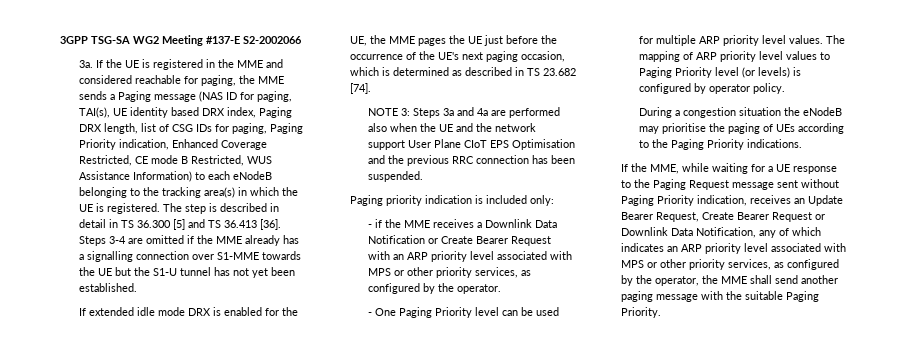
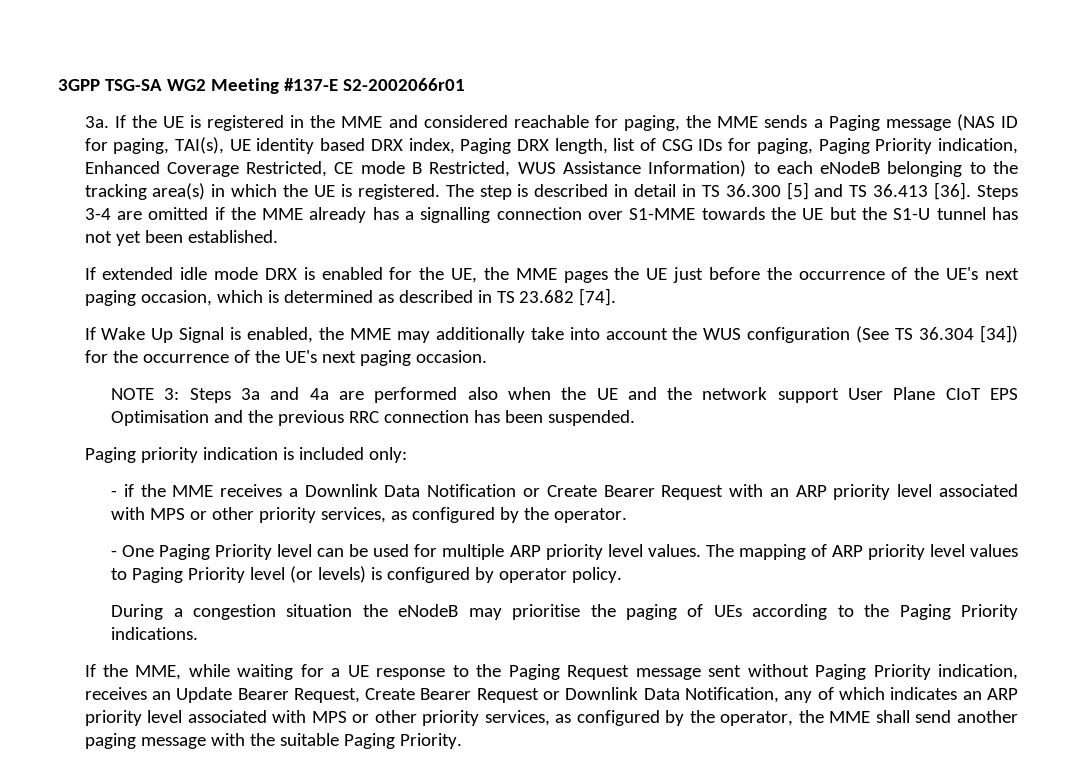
- 3GPP TSG-SA WG2 Meeting #137-E S2-2002066
+ 3GPP TSG-SA WG2 Meeting #137-E S2-2002066r01
+ If Wake Up Signal is enabled, the MME may additionally take into account the WUS configuration (See TS 36.304 [34]) for the occurrence of the UE's next paging occasion.

